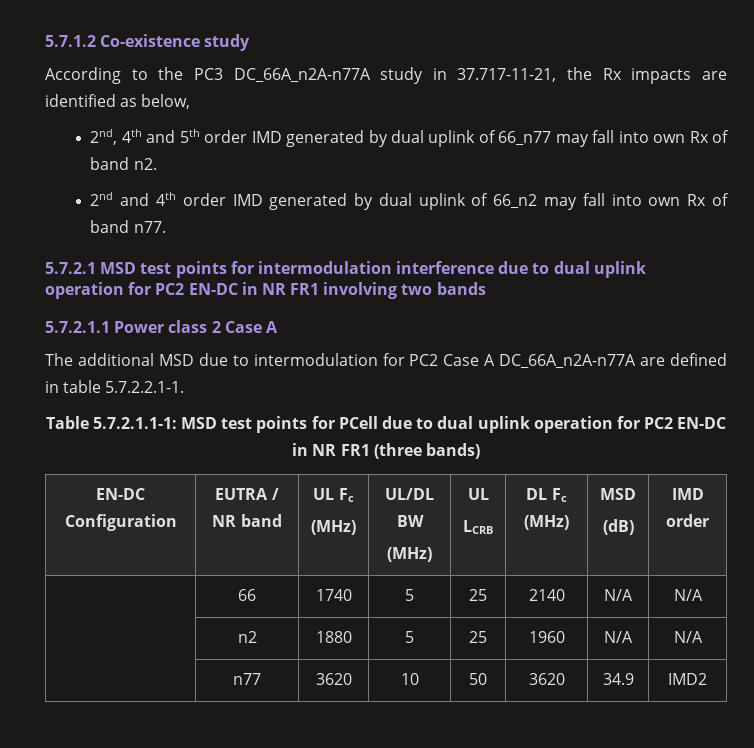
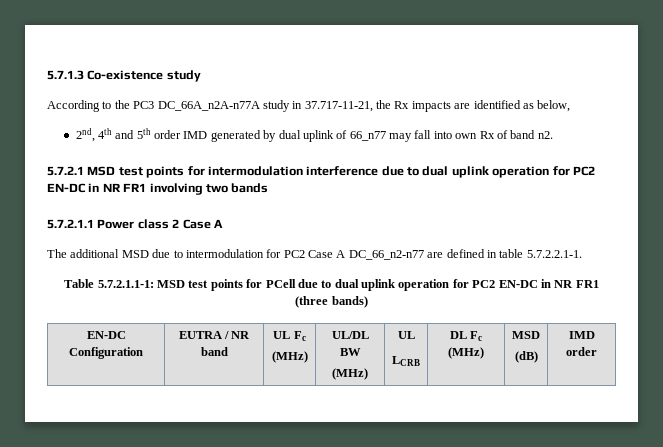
- 5.7.1.2 Co-existence study
+ 5.7.1.3 Co-existence study
- 2nd and 4th order IMD generated by dual uplink of 66_n2 may fall into own Rx of band n77.
- The additional MSD due to intermodulation for PC2 Case A DC_66A_n2A-n77A are defined in table 5.7.2.2.1-1.
+ The additional MSD due to intermodulation for PC2 Case A DC_66_n2-n77 are defined in table 5.7.2.2.1-1.
- | 66 | 1740 | 5 | 25 | 2140 | N/A | N/A
- | n2 | 1880 | 5 | 25 | 1960 | N/A | N/A
- | n77 | 3620 | 10 | 50 | 3620 | 34.9 | IMD2

